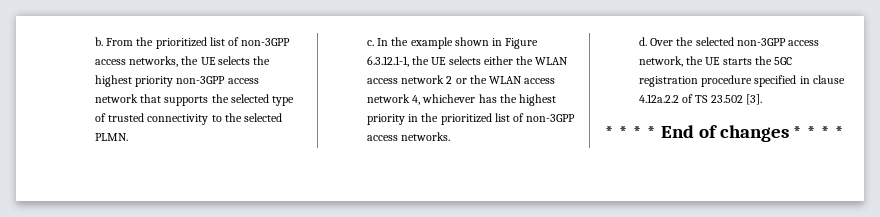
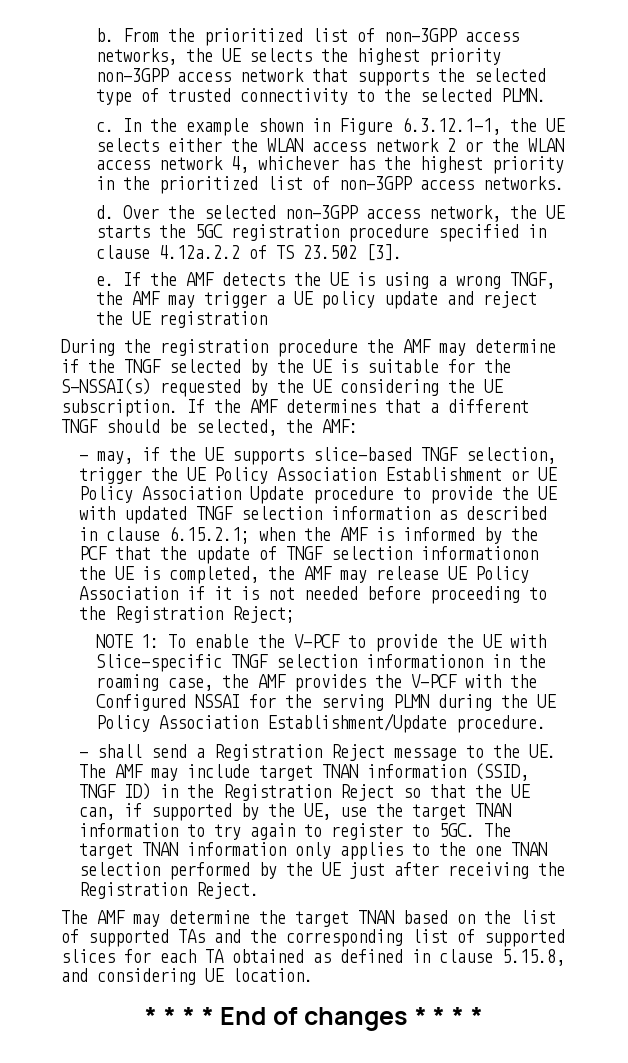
+ e. If the AMF detects the UE is using a wrong TNGF, the AMF may trigger a UE policy update and reject the UE registration
+ During the registration procedure the AMF may determine if the TNGF selected by the UE is suitable for the S-NSSAI(s) requested by the UE considering the UE subscription. If the AMF determines that a different TNGF should be selected, the AMF:
+ - may, if the UE supports slice-based TNGF selection, trigger the UE Policy Association Establishment or UE Policy Association Update procedure to provide the UE with updated TNGF selection information as described in clause 6.15.2.1; when the AMF is informed by the PCF that the update of TNGF selection informationon the UE is completed, the AMF may release UE Policy Association if it is not needed before proceeding to the Registration Reject;
+ NOTE 1: To enable the V-PCF to provide the UE with Slice-specific TNGF selection informationon in the roaming case, the AMF provides the V-PCF with the Configured NSSAI for the serving PLMN during the UE Policy Association Establishment/Update procedure.
+ - shall send a Registration Reject message to the UE. The AMF may include target TNAN information (SSID, TNGF ID) in the Registration Reject so that the UE can, if supported by the UE, use the target TNAN information to try again to register to 5GC. The target TNAN information only applies to the one TNAN selection performed by the UE just after receiving the Registration Reject.
+ The AMF may determine the target TNAN based on the list of supported TAs and the corresponding list of supported slices for each TA obtained as defined in clause 5.15.8, and considering UE location.

